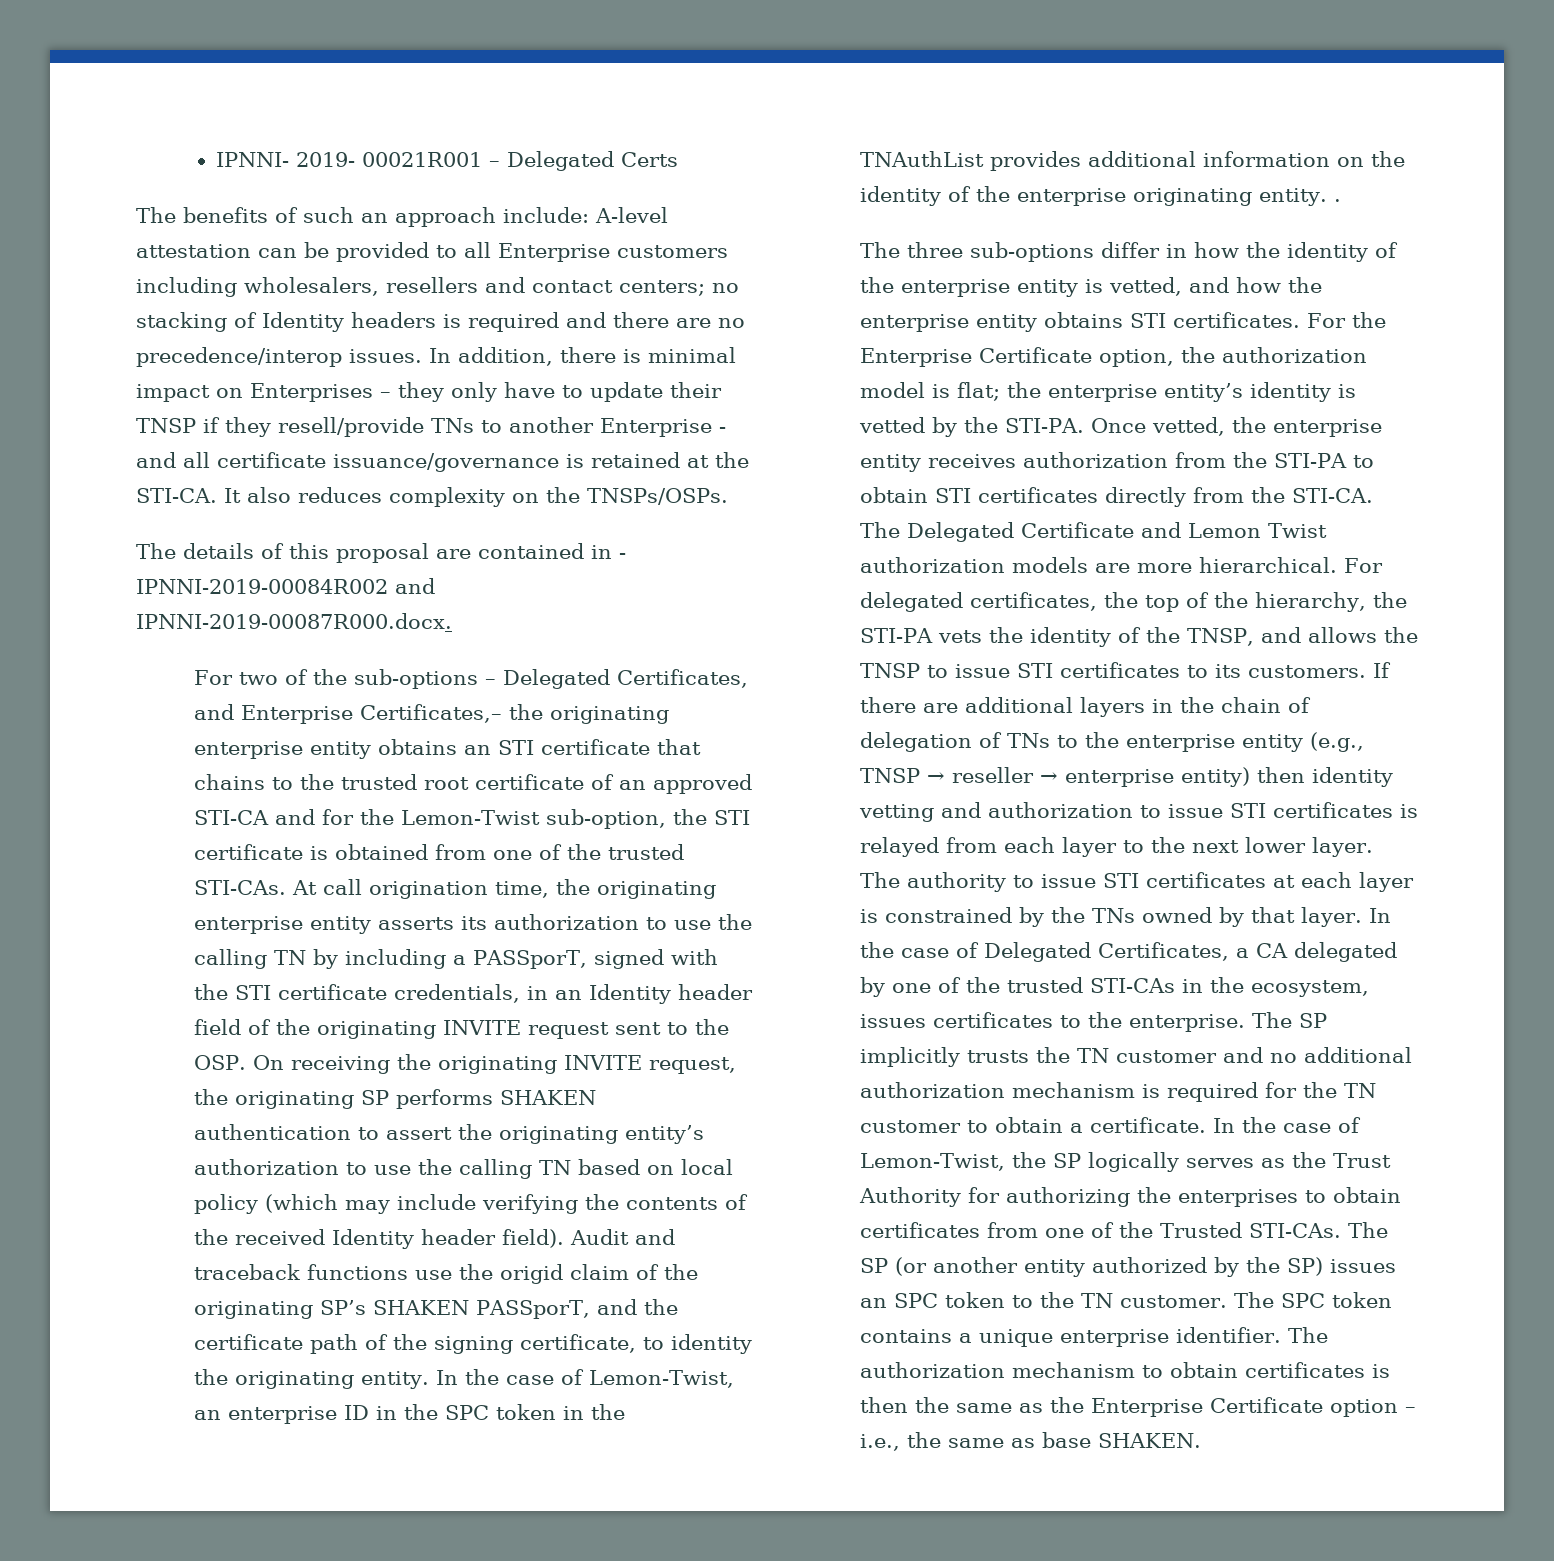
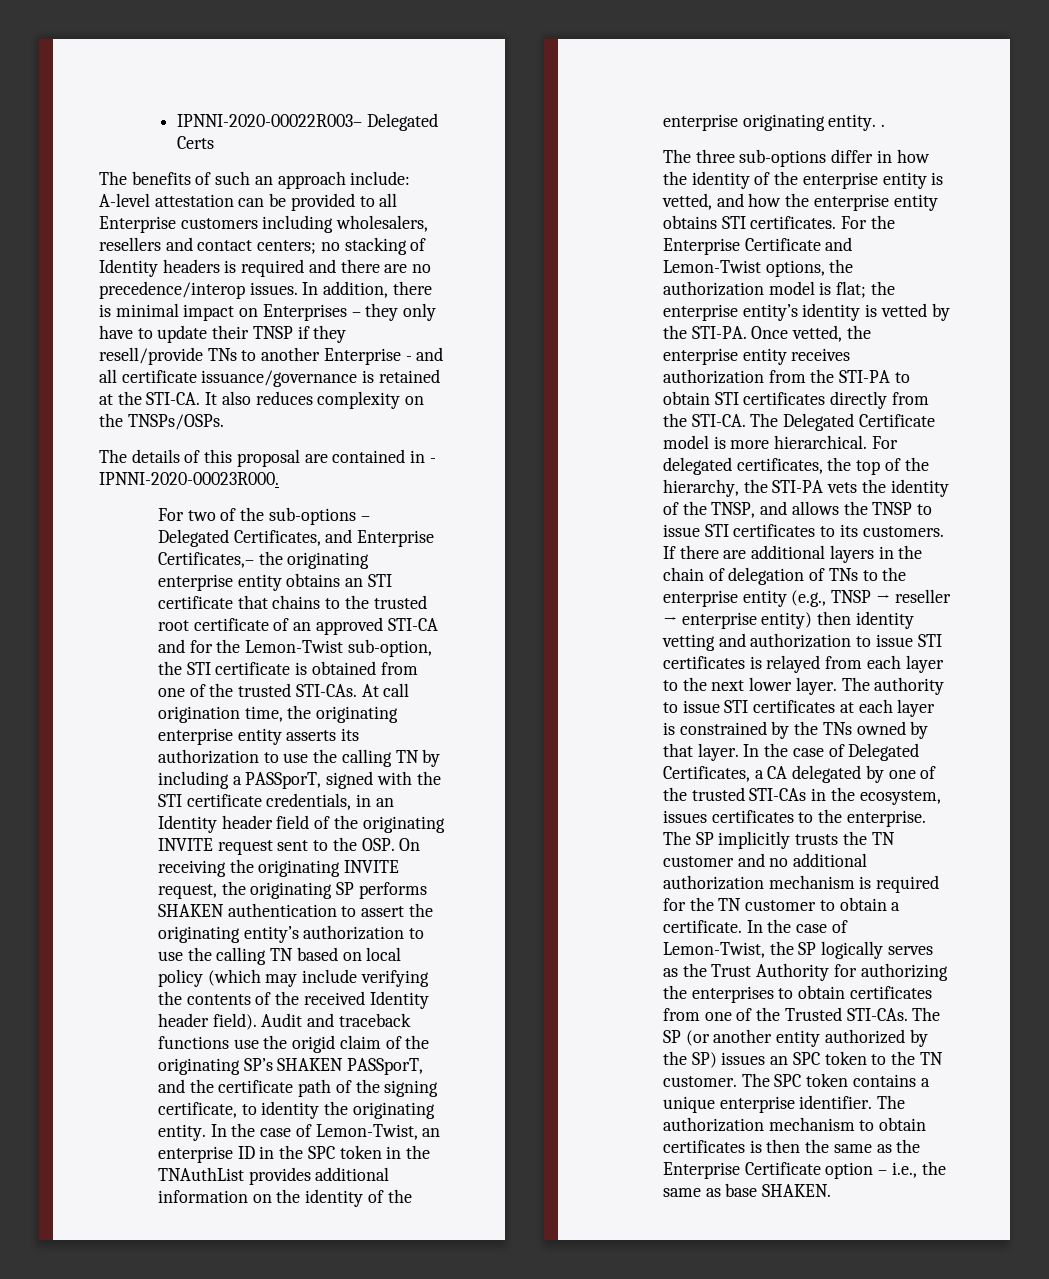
- IPNNI- 2019- 00021R001 – Delegated Certs
+ IPNNI-2020-00022R003– Delegated Certs
- The details of this proposal are contained in - IPNNI-2019-00084R002 and IPNNI-2019-00087R000.docx.
+ The details of this proposal are contained in - IPNNI-2020-00023R000.
- For the Enterprise Certificate option, the authorization model is flat; the enterprise entity’s identity is vetted by the STI-PA.
+ For the Enterprise Certificate and Lemon-Twist options, the authorization model is flat; the enterprise entity’s identity is vetted by the STI-PA.
- The Delegated Certificate and Lemon Twist authorization models are more hierarchical.
+ The Delegated Certificate model is more hierarchical.

